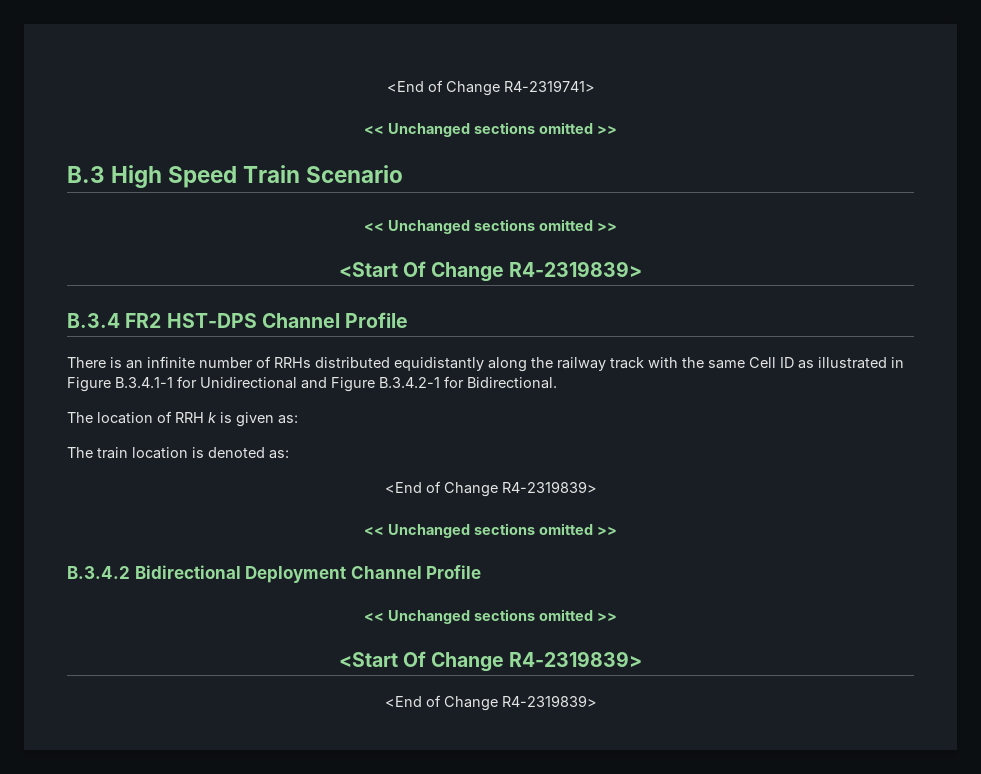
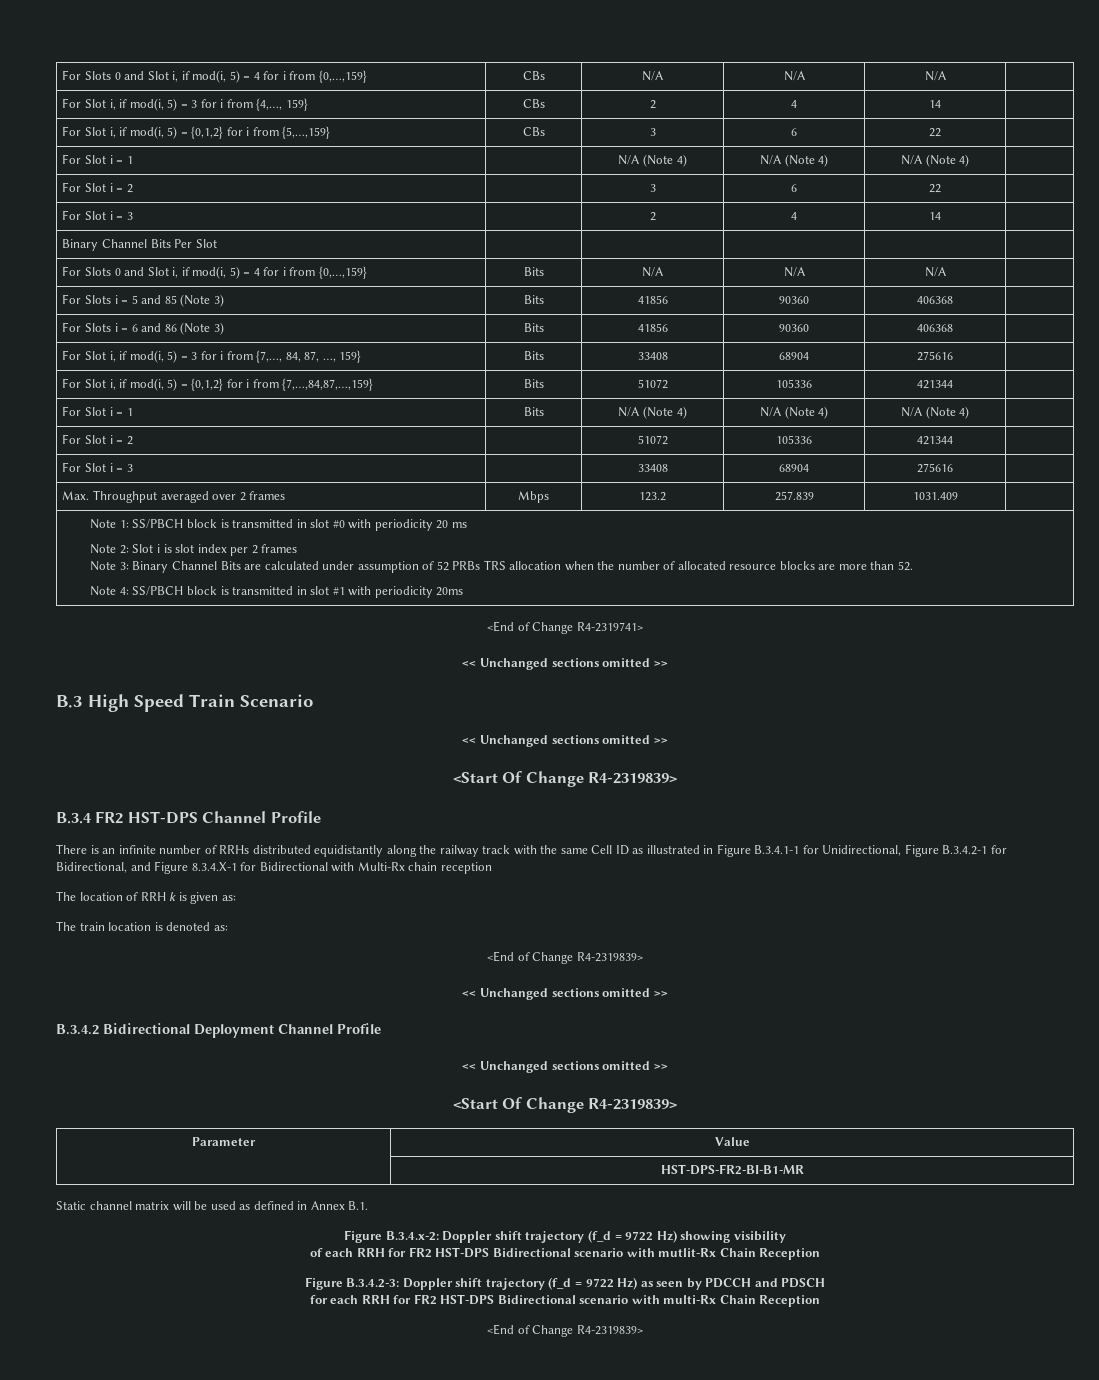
+ For Slots 0 and Slot i, if mod(i, 5) = 4 for i from {0,…,159} | CBs | N/A | N/A | N/A |
+ For Slot i, if mod(i, 5) = 3 for i from {4,…, 159} | CBs | 2 | 4 | 14 |
+ For Slot i, if mod(i, 5) = {0,1,2} for i from {5,…,159} | CBs | 3 | 6 | 22 |
+ For Slot i = 1 | | N/A (Note 4) | N/A (Note 4) | N/A (Note 4) |
+ For Slot i = 2 | | 3 | 6 | 22 |
+ For Slot i = 3 | | 2 | 4 | 14 |
+ Binary Channel Bits Per Slot | | | | |
+ For Slots 0 and Slot i, if mod(i, 5) = 4 for i from {0,…,159} | Bits | N/A | N/A | N/A |
+ For Slots i = 5 and 85 (Note 3) | Bits | 41856 | 90360 | 406368 |
+ For Slots i = 6 and 86 (Note 3) | Bits | 41856 | 90360 | 406368 |
+ For Slot i, if mod(i, 5) = 3 for i from {7,…, 84, 87, …, 159} | Bits | 33408 | 68904 | 275616 |
+ For Slot i, if mod(i, 5) = {0,1,2} for i from {7,…,84,87,…,159} | Bits | 51072 | 105336 | 421344 |
+ For Slot i = 1 | Bits | N/A (Note 4) | N/A (Note 4) | N/A (Note 4) |
+ For Slot i = 2 | | 51072 | 105336 | 421344 |
+ For Slot i = 3 | | 33408 | 68904 | 275616 |
+ Max. Throughput averaged over 2 frames | Mbps | 123.2 | 257.839 | 1031.409 |
+ Note 1: SS/PBCH block is transmitted in slot #0 with periodicity 20 ms
+ Note 2: Slot i is slot index per 2 frames
+ Note 3: Binary Channel Bits are calculated under assumption of 52 PRBs TRS allocation when the number of allocated resource blocks are more than 52.
+ Note 4: SS/PBCH block is transmitted in slot #1 with periodicity 20ms
- There is an infinite number of RRHs distributed equidistantly along the railway track with the same Cell ID as illustrated in Figure B.3.4.1-1 for Unidirectional and Figure B.3.4.2-1 for Bidirectional.
+ There is an infinite number of RRHs distributed equidistantly along the railway track with the same Cell ID as illustrated in Figure B.3.4.1-1 for Unidirectional, Figure B.3.4.2-1 for Bidirectional, and Figure 8.3.4.X-1 for Bidirectional with Multi-Rx chain reception
+ Parameter | Value
+ | HST-DPS-FR2-BI-B1-MR
+ Static channel matrix will be used as defined in Annex B.1.
+ Figure B.3.4.x-2: Doppler shift trajectory (f_d = 9722 Hz) showing visibility
+ of each RRH for FR2 HST-DPS Bidirectional scenario with mutlit-Rx Chain Reception
+ Figure B.3.4.2-3: Doppler shift trajectory (f_d = 9722 Hz) as seen by PDCCH and PDSCH
+ for each RRH for FR2 HST-DPS Bidirectional scenario with multi-Rx Chain Reception

